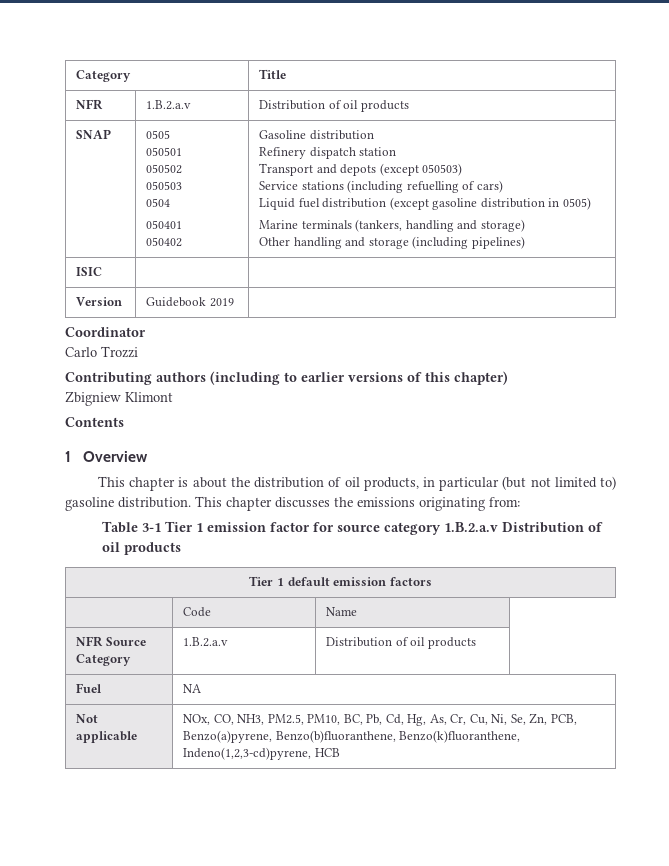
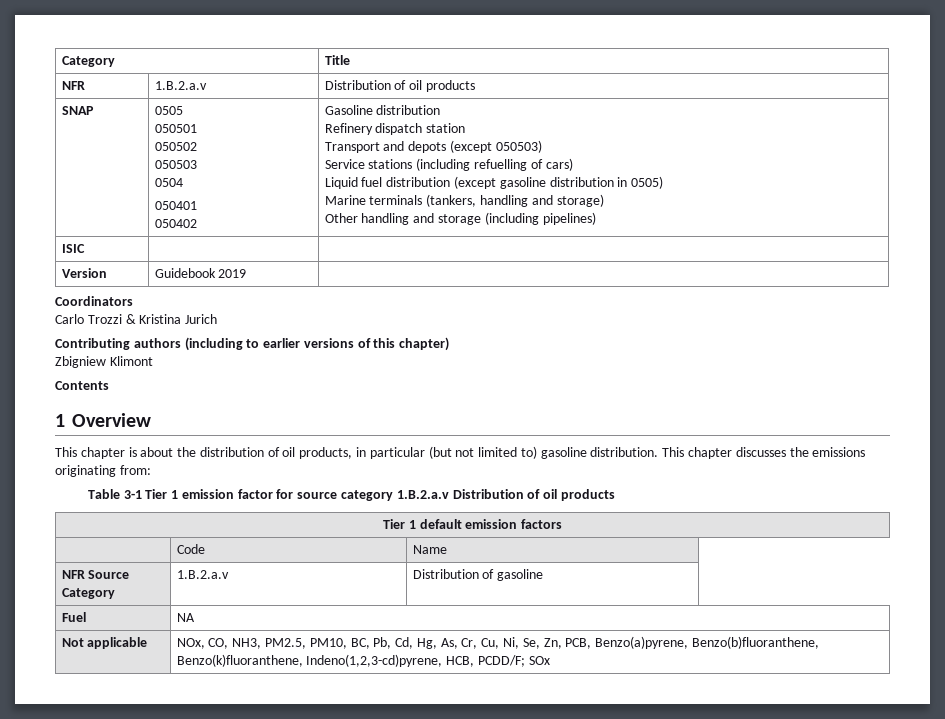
- Coordinator
+ Coordinators
- Carlo Trozzi
+ Carlo Trozzi & Kristina Jurich
- NFR Source Category | 1.B.2.a.v | Distribution of oil products
+ NFR Source Category | 1.B.2.a.v | Distribution of gasoline
- Not applicable | NOx, CO, NH3, PM2.5, PM10, BC, Pb, Cd, Hg, As, Cr, Cu, Ni, Se, Zn, PCB, Benzo(a)pyrene, Benzo(b)fluoranthene, Benzo(k)fluoranthene, Indeno(1,2,3-cd)pyrene, HCB
+ Not applicable | NOx, CO, NH3, PM2.5, PM10, BC, Pb, Cd, Hg, As, Cr, Cu, Ni, Se, Zn, PCB, Benzo(a)pyrene, Benzo(b)fluoranthene, Benzo(k)fluoranthene, Indeno(1,2,3-cd)pyrene, HCB, PCDD/F; SOx

